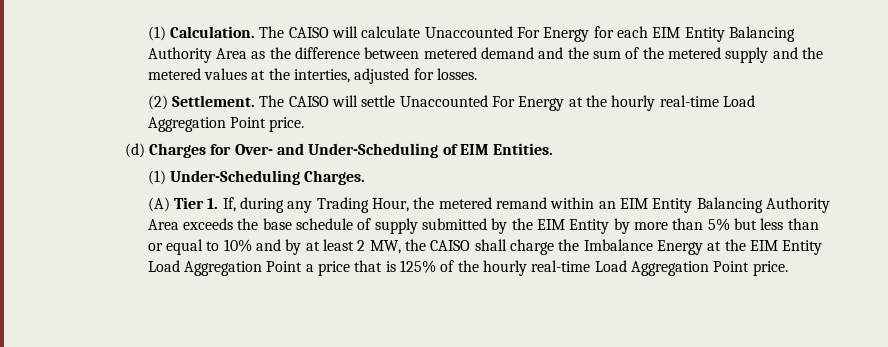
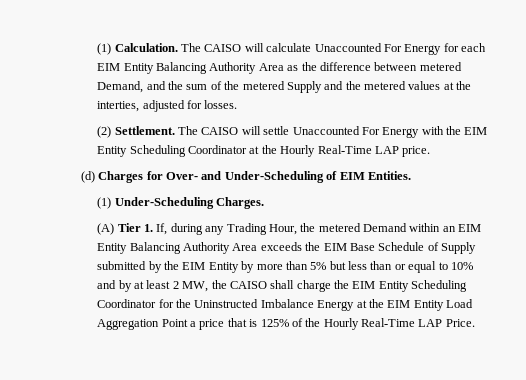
- The CAISO will calculate Unaccounted For Energy for each EIM Entity Balancing Authority Area as the difference between metered demand and the sum of the metered supply and the metered values at the interties, adjusted for losses.
+ The CAISO will calculate Unaccounted For Energy for each EIM Entity Balancing Authority Area as the difference between metered Demand, and the sum of the metered Supply and the metered values at the interties, adjusted for losses.
- The CAISO will settle Unaccounted For Energy at the hourly real-time Load Aggregation Point price.
+ The CAISO will settle Unaccounted For Energy with the EIM Entity Scheduling Coordinator at the Hourly Real-Time LAP price.
- (A) Tier 1. If, during any Trading Hour, the metered remand within an EIM Entity Balancing Authority Area exceeds the base schedule of supply submitted by the EIM Entity by more than 5% but less than or equal to 10% and by at least 2 MW, the CAISO shall charge the Imbalance Energy at the EIM Entity Load Aggregation Point a price that is 125% of the hourly real-time Load Aggregation Point price.
+ (A) Tier 1. If, during any Trading Hour, the metered Demand within an EIM Entity Balancing Authority Area exceeds the EIM Base Schedule of Supply submitted by the EIM Entity by more than 5% but less than or equal to 10% and by at least 2 MW, the CAISO shall charge the EIM Entity Scheduling Coordinator for the Uninstructed Imbalance Energy at the EIM Entity Load Aggregation Point a price that is 125% of the Hourly Real-Time LAP Price.

